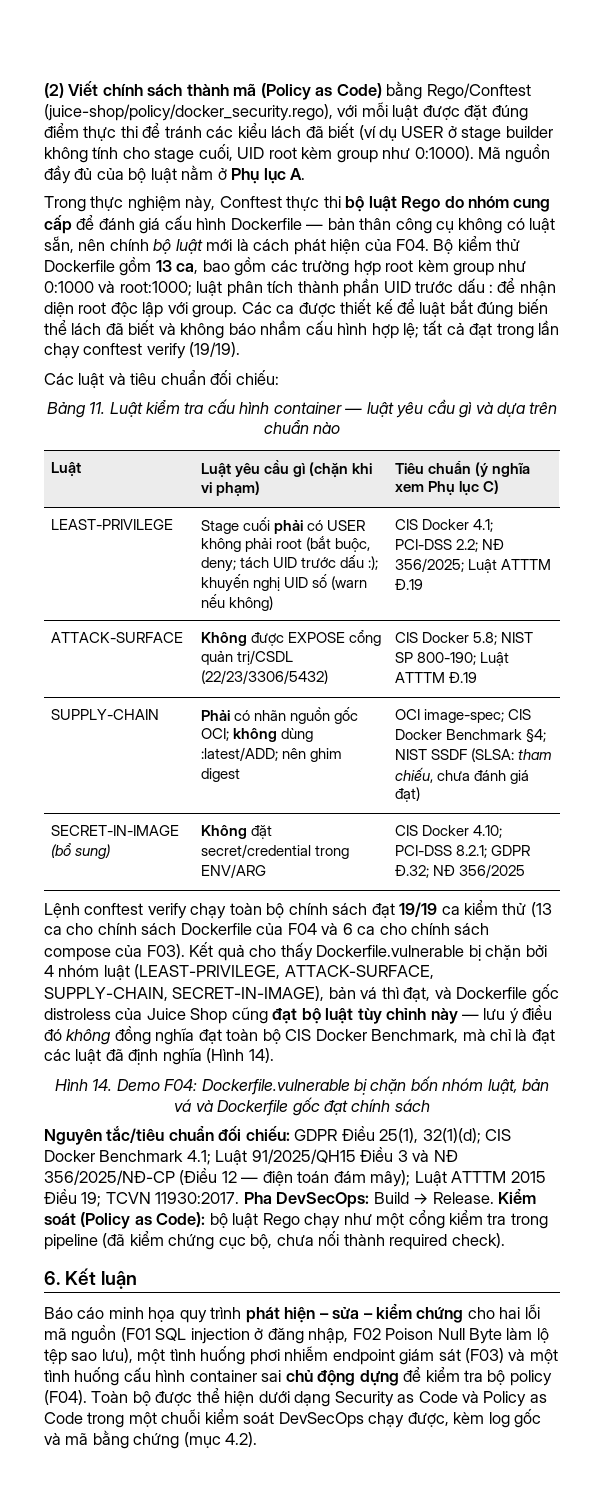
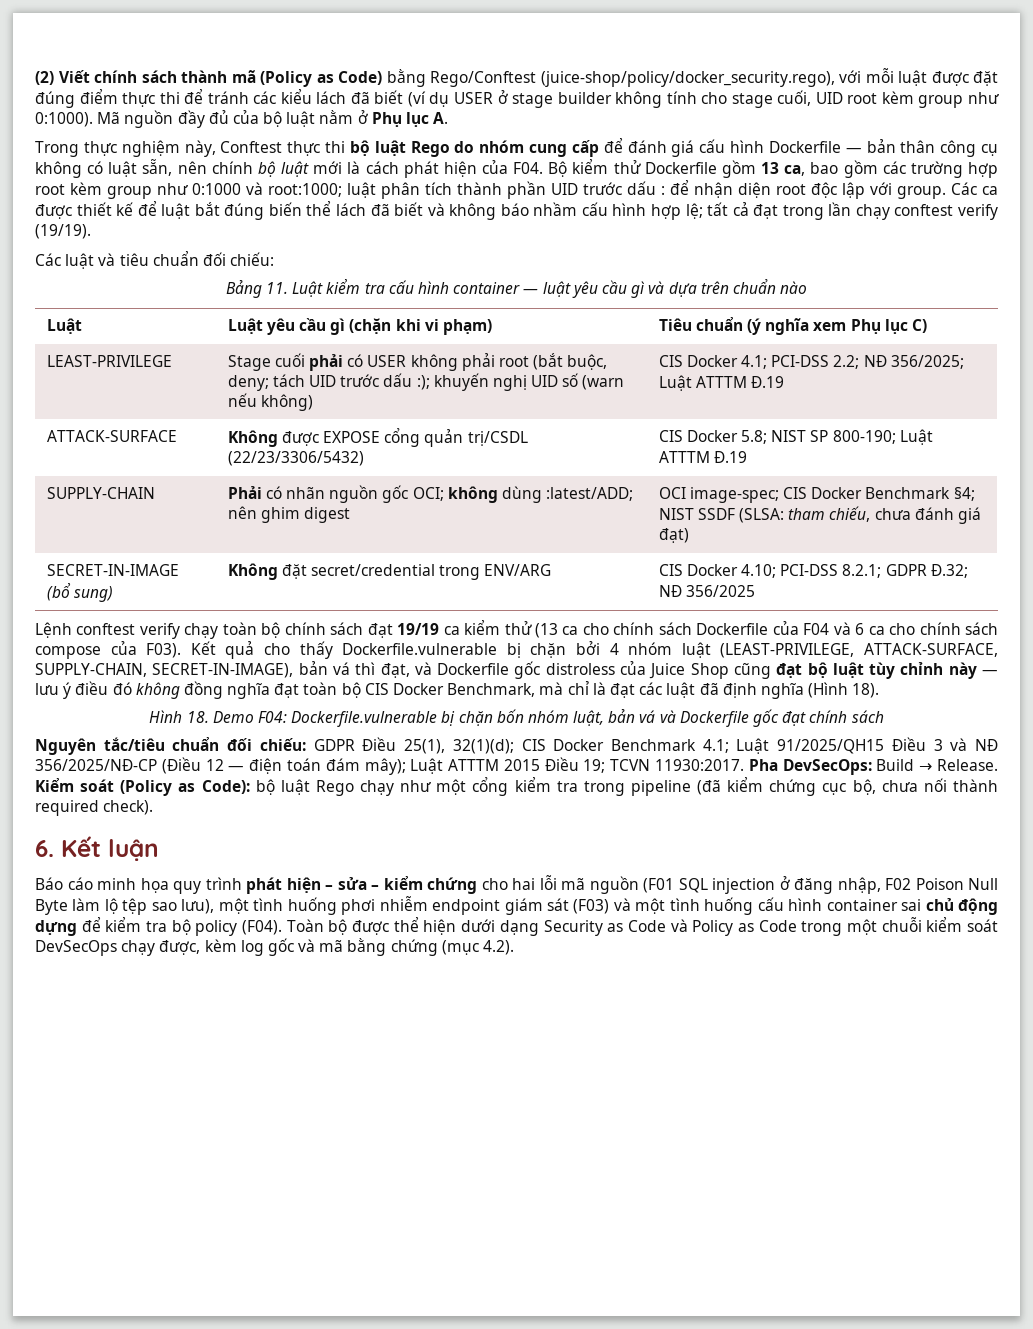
- Kết quả cho thấy Dockerfile.vulnerable bị chặn bởi 4 nhóm luật (LEAST-PRIVILEGE, ATTACK-SURFACE, SUPPLY-CHAIN, SECRET-IN-IMAGE), bản vá thì đạt, và Dockerfile gốc distroless của Juice Shop cũng đạt bộ luật tùy chỉnh này — lưu ý điều đó không đồng nghĩa đạt toàn bộ CIS Docker Benchmark, mà chỉ là đạt các luật đã định nghĩa (Hình 14).
+ Kết quả cho thấy Dockerfile.vulnerable bị chặn bởi 4 nhóm luật (LEAST-PRIVILEGE, ATTACK-SURFACE, SUPPLY-CHAIN, SECRET-IN-IMAGE), bản vá thì đạt, và Dockerfile gốc distroless của Juice Shop cũng đạt bộ luật tùy chỉnh này — lưu ý điều đó không đồng nghĩa đạt toàn bộ CIS Docker Benchmark, mà chỉ là đạt các luật đã định nghĩa (Hình 18).
- Hình 14. Demo F04: Dockerfile.vulnerable bị chặn bốn nhóm luật, bản vá và Dockerfile gốc đạt chính sách
+ Hình 18. Demo F04: Dockerfile.vulnerable bị chặn bốn nhóm luật, bản vá và Dockerfile gốc đạt chính sách

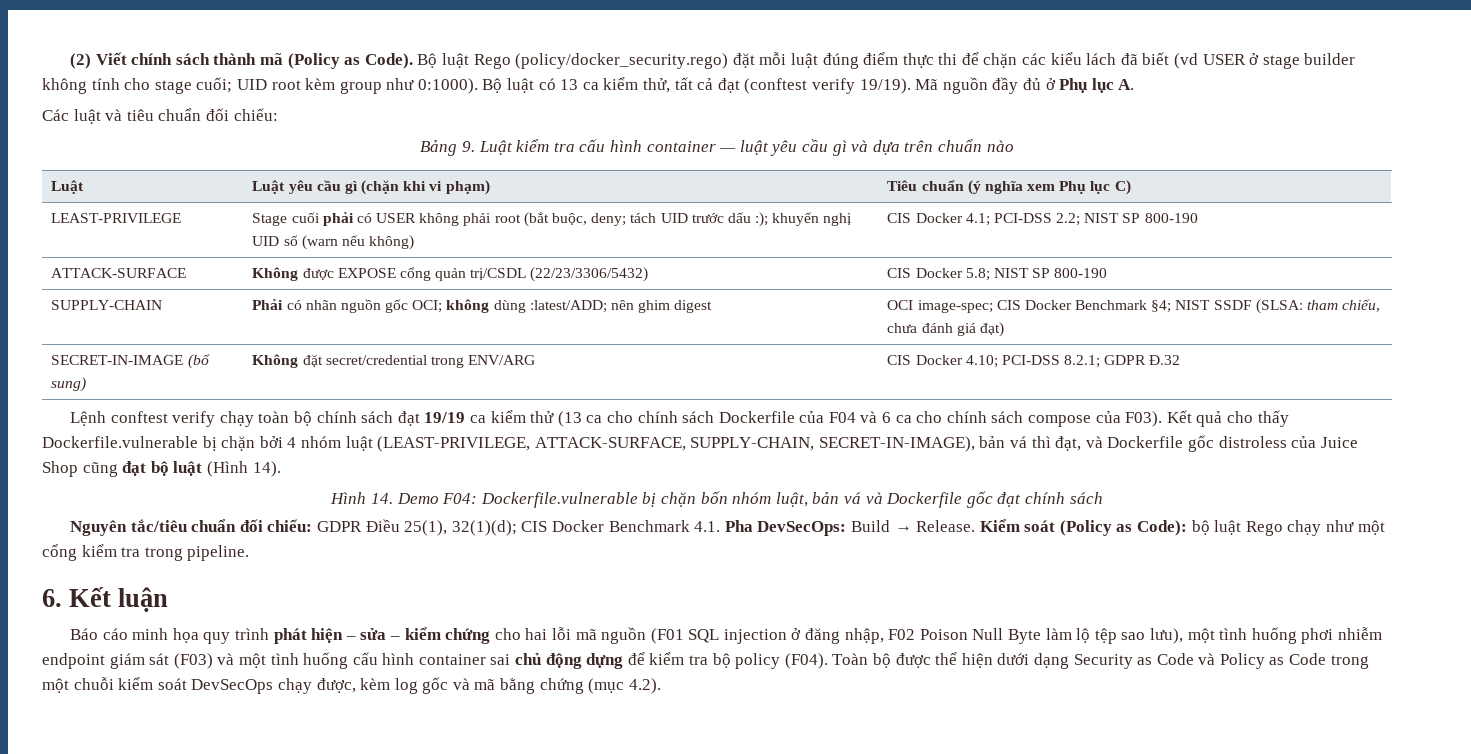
- (2) Viết chính sách thành mã (Policy as Code) bằng Rego/Conftest (juice-shop/policy/docker_security.rego), với mỗi luật được đặt đúng điểm thực thi để tránh các kiểu lách đã biết (ví dụ USER ở stage builder không tính cho stage cuối, UID root kèm group như 0:1000).
+ (2) Viết chính sách thành mã (Policy as Code). Bộ luật Rego (policy/docker_security.rego) đặt mỗi luật đúng điểm thực thi để chặn các kiểu lách đã biết (vd USER ở stage builder không tính cho stage cuối; UID root kèm group như 0:1000).
- Mã nguồn đầy đủ của bộ luật nằm ở Phụ lục A.
- Trong thực nghiệm này, Conftest thực thi bộ luật Rego do nhóm cung cấp để đánh giá cấu hình Dockerfile — bản thân công cụ không có luật sẵn, nên chính bộ luật mới là cách phát hiện của F04. Bộ kiểm thử Dockerfile gồm 13 ca, bao gồm các trường hợp root kèm group như 0:1000 và root:1000; luật phân tích thành phần UID trước dấu : để nhận diện root độc lập với group. Các ca được thiết kế để luật bắt đúng biến thể lách đã biết và không báo nhầm cấu hình hợp lệ; tất cả đạt trong lần chạy conftest verify (19/19).
+ Bộ luật có 13 ca kiểm thử, tất cả đạt (conftest verify 19/19). Mã nguồn đầy đủ ở Phụ lục A.
- Bảng 11. Luật kiểm tra cấu hình container — luật yêu cầu gì và dựa trên chuẩn nào
+ Bảng 9. Luật kiểm tra cấu hình container — luật yêu cầu gì và dựa trên chuẩn nào
- LEAST-PRIVILEGE | Stage cuối phải có USER không phải root (bắt buộc, deny; tách UID trước dấu :); khuyến nghị UID số (warn nếu không) | CIS Docker 4.1; PCI-DSS 2.2; NĐ 356/2025; Luật ATTTM Đ.19
+ LEAST-PRIVILEGE | Stage cuối phải có USER không phải root (bắt buộc, deny; tách UID trước dấu :); khuyến nghị UID số (warn nếu không) | CIS Docker 4.1; PCI-DSS 2.2; NIST SP 800-190
- ATTACK-SURFACE | Không được EXPOSE cổng quản trị/CSDL (22/23/3306/5432) | CIS Docker 5.8; NIST SP 800-190; Luật ATTTM Đ.19
+ ATTACK-SURFACE | Không được EXPOSE cổng quản trị/CSDL (22/23/3306/5432) | CIS Docker 5.8; NIST SP 800-190
- SECRET-IN-IMAGE (bổ sung) | Không đặt secret/credential trong ENV/ARG | CIS Docker 4.10; PCI-DSS 8.2.1; GDPR Đ.32; NĐ 356/2025
+ SECRET-IN-IMAGE (bổ sung) | Không đặt secret/credential trong ENV/ARG | CIS Docker 4.10; PCI-DSS 8.2.1; GDPR Đ.32
- Kết quả cho thấy Dockerfile.vulnerable bị chặn bởi 4 nhóm luật (LEAST-PRIVILEGE, ATTACK-SURFACE, SUPPLY-CHAIN, SECRET-IN-IMAGE), bản vá thì đạt, và Dockerfile gốc distroless của Juice Shop cũng đạt bộ luật tùy chỉnh này — lưu ý điều đó không đồng nghĩa đạt toàn bộ CIS Docker Benchmark, mà chỉ là đạt các luật đã định nghĩa (Hình 18).
+ Kết quả cho thấy Dockerfile.vulnerable bị chặn bởi 4 nhóm luật (LEAST-PRIVILEGE, ATTACK-SURFACE, SUPPLY-CHAIN, SECRET-IN-IMAGE), bản vá thì đạt, và Dockerfile gốc distroless của Juice Shop cũng đạt bộ luật (Hình 14).
- Hình 18. Demo F04: Dockerfile.vulnerable bị chặn bốn nhóm luật, bản vá và Dockerfile gốc đạt chính sách
+ Hình 14. Demo F04: Dockerfile.vulnerable bị chặn bốn nhóm luật, bản vá và Dockerfile gốc đạt chính sách
- Nguyên tắc/tiêu chuẩn đối chiếu: GDPR Điều 25(1), 32(1)(d); CIS Docker Benchmark 4.1; Luật 91/2025/QH15 Điều 3 và NĐ 356/2025/NĐ-CP (Điều 12 — điện toán đám mây); Luật ATTTM 2015 Điều 19; TCVN 11930:2017. Pha DevSecOps: Build → Release.
+ Nguyên tắc/tiêu chuẩn đối chiếu: GDPR Điều 25(1), 32(1)(d); CIS Docker Benchmark 4.1. Pha DevSecOps: Build → Release.
- Kiểm soát (Policy as Code): bộ luật Rego chạy như một cổng kiểm tra trong pipeline (đã kiểm chứng cục bộ, chưa nối thành required check).
+ Kiểm soát (Policy as Code): bộ luật Rego chạy như một cổng kiểm tra trong pipeline.

